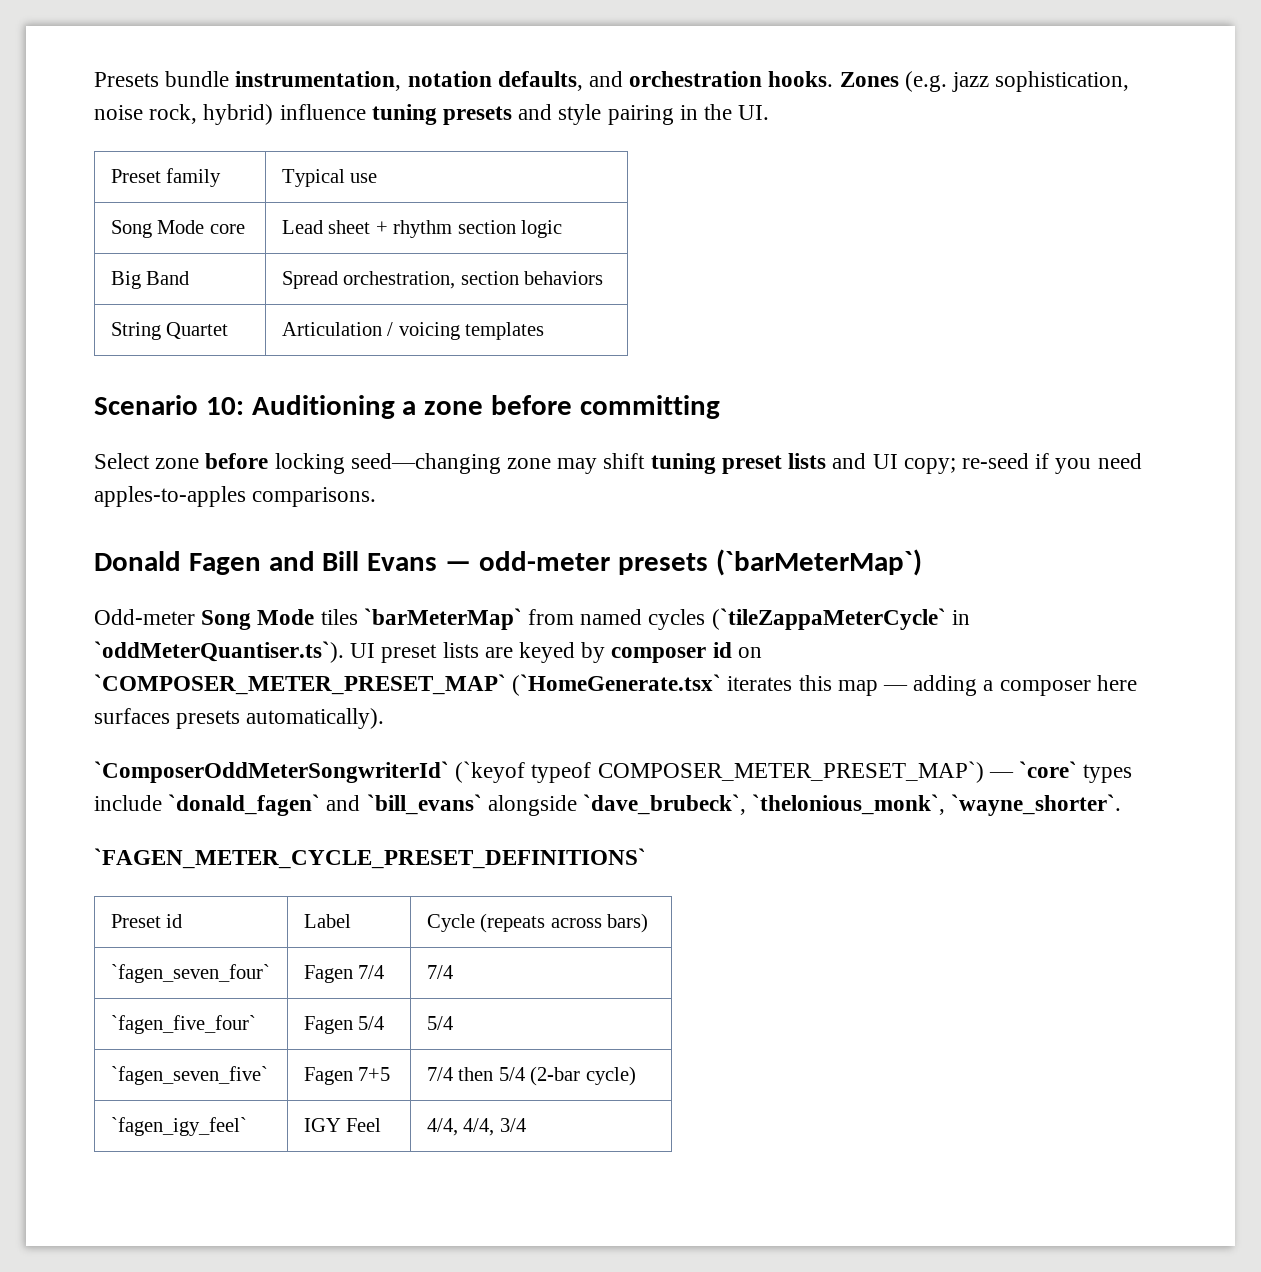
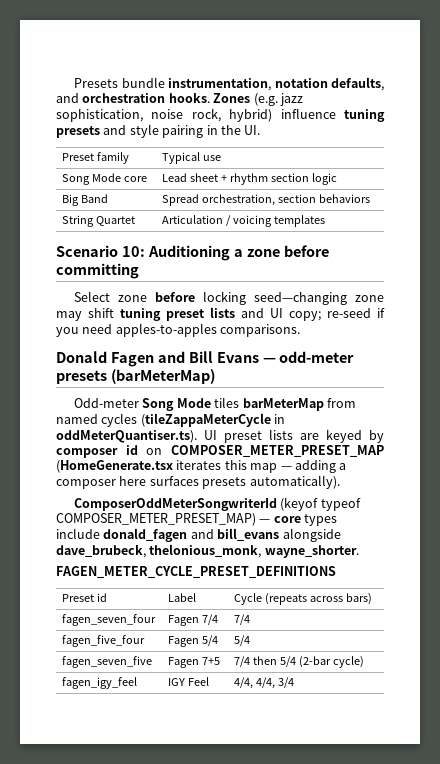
- Donald Fagen and Bill Evans — odd-meter presets (`barMeterMap`)
+ Donald Fagen and Bill Evans — odd-meter presets (barMeterMap)
- Odd-meter Song Mode tiles `barMeterMap` from named cycles (`tileZappaMeterCycle` in `oddMeterQuantiser.ts`). UI preset lists are keyed by composer id on `COMPOSER_METER_PRESET_MAP` (`HomeGenerate.tsx` iterates this map — adding a composer here surfaces presets automatically).
+ Odd-meter Song Mode tiles barMeterMap from named cycles (tileZappaMeterCycle in oddMeterQuantiser.ts). UI preset lists are keyed by composer id on COMPOSER_METER_PRESET_MAP (HomeGenerate.tsx iterates this map — adding a composer here surfaces presets automatically).
- `ComposerOddMeterSongwriterId` (`keyof typeof COMPOSER_METER_PRESET_MAP`) — `core` types include `donald_fagen` and `bill_evans` alongside `dave_brubeck`, `thelonious_monk`, `wayne_shorter`.
- `FAGEN_METER_CYCLE_PRESET_DEFINITIONS`
+ ComposerOddMeterSongwriterId (keyof typeof COMPOSER_METER_PRESET_MAP) — core types include donald_fagen and bill_evans alongside dave_brubeck, thelonious_monk, wayne_shorter.
+ FAGEN_METER_CYCLE_PRESET_DEFINITIONS
- `fagen_seven_four` | Fagen 7/4 | 7/4
+ fagen_seven_four | Fagen 7/4 | 7/4
- `fagen_five_four` | Fagen 5/4 | 5/4
+ fagen_five_four | Fagen 5/4 | 5/4
- `fagen_seven_five` | Fagen 7+5 | 7/4 then 5/4 (2-bar cycle)
+ fagen_seven_five | Fagen 7+5 | 7/4 then 5/4 (2-bar cycle)
- `fagen_igy_feel` | IGY Feel | 4/4, 4/4, 3/4
+ fagen_igy_feel | IGY Feel | 4/4, 4/4, 3/4

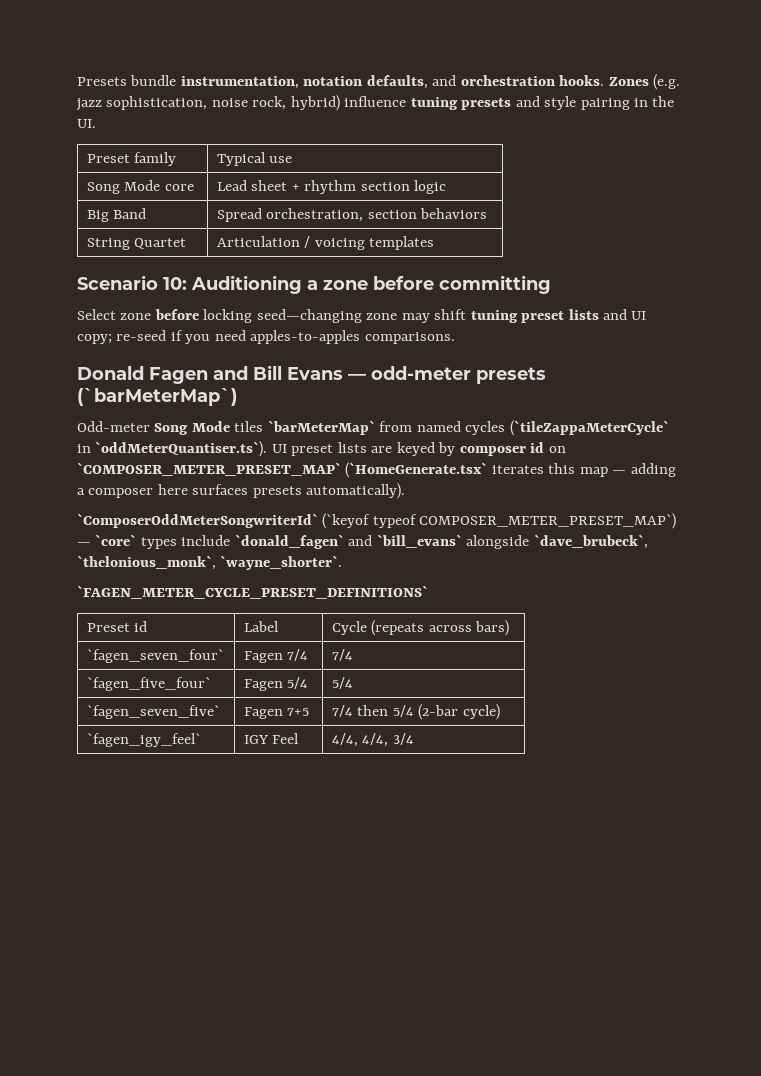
- Donald Fagen and Bill Evans — odd-meter presets (barMeterMap)
+ Donald Fagen and Bill Evans — odd-meter presets (`barMeterMap`)
- Odd-meter Song Mode tiles barMeterMap from named cycles (tileZappaMeterCycle in oddMeterQuantiser.ts). UI preset lists are keyed by composer id on COMPOSER_METER_PRESET_MAP (HomeGenerate.tsx iterates this map — adding a composer here surfaces presets automatically).
+ Odd-meter Song Mode tiles `barMeterMap` from named cycles (`tileZappaMeterCycle` in `oddMeterQuantiser.ts`). UI preset lists are keyed by composer id on `COMPOSER_METER_PRESET_MAP` (`HomeGenerate.tsx` iterates this map — adding a composer here surfaces presets automatically).
- ComposerOddMeterSongwriterId (keyof typeof COMPOSER_METER_PRESET_MAP) — core types include donald_fagen and bill_evans alongside dave_brubeck, thelonious_monk, wayne_shorter.
- FAGEN_METER_CYCLE_PRESET_DEFINITIONS
+ `ComposerOddMeterSongwriterId` (`keyof typeof COMPOSER_METER_PRESET_MAP`) — `core` types include `donald_fagen` and `bill_evans` alongside `dave_brubeck`, `thelonious_monk`, `wayne_shorter`.
+ `FAGEN_METER_CYCLE_PRESET_DEFINITIONS`
- fagen_seven_four | Fagen 7/4 | 7/4
+ `fagen_seven_four` | Fagen 7/4 | 7/4
- fagen_five_four | Fagen 5/4 | 5/4
+ `fagen_five_four` | Fagen 5/4 | 5/4
- fagen_seven_five | Fagen 7+5 | 7/4 then 5/4 (2-bar cycle)
+ `fagen_seven_five` | Fagen 7+5 | 7/4 then 5/4 (2-bar cycle)
- fagen_igy_feel | IGY Feel | 4/4, 4/4, 3/4
+ `fagen_igy_feel` | IGY Feel | 4/4, 4/4, 3/4

